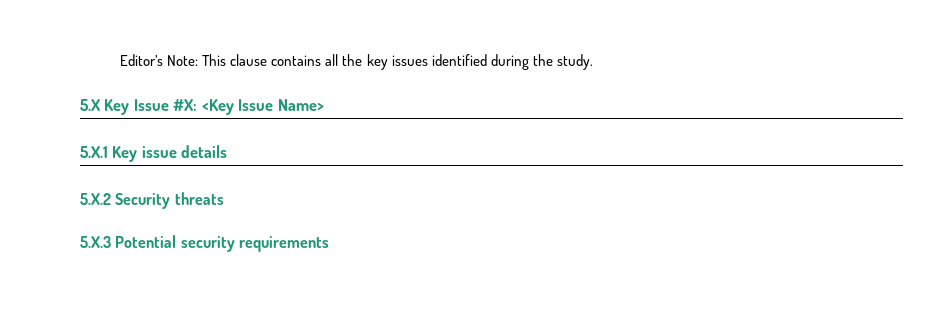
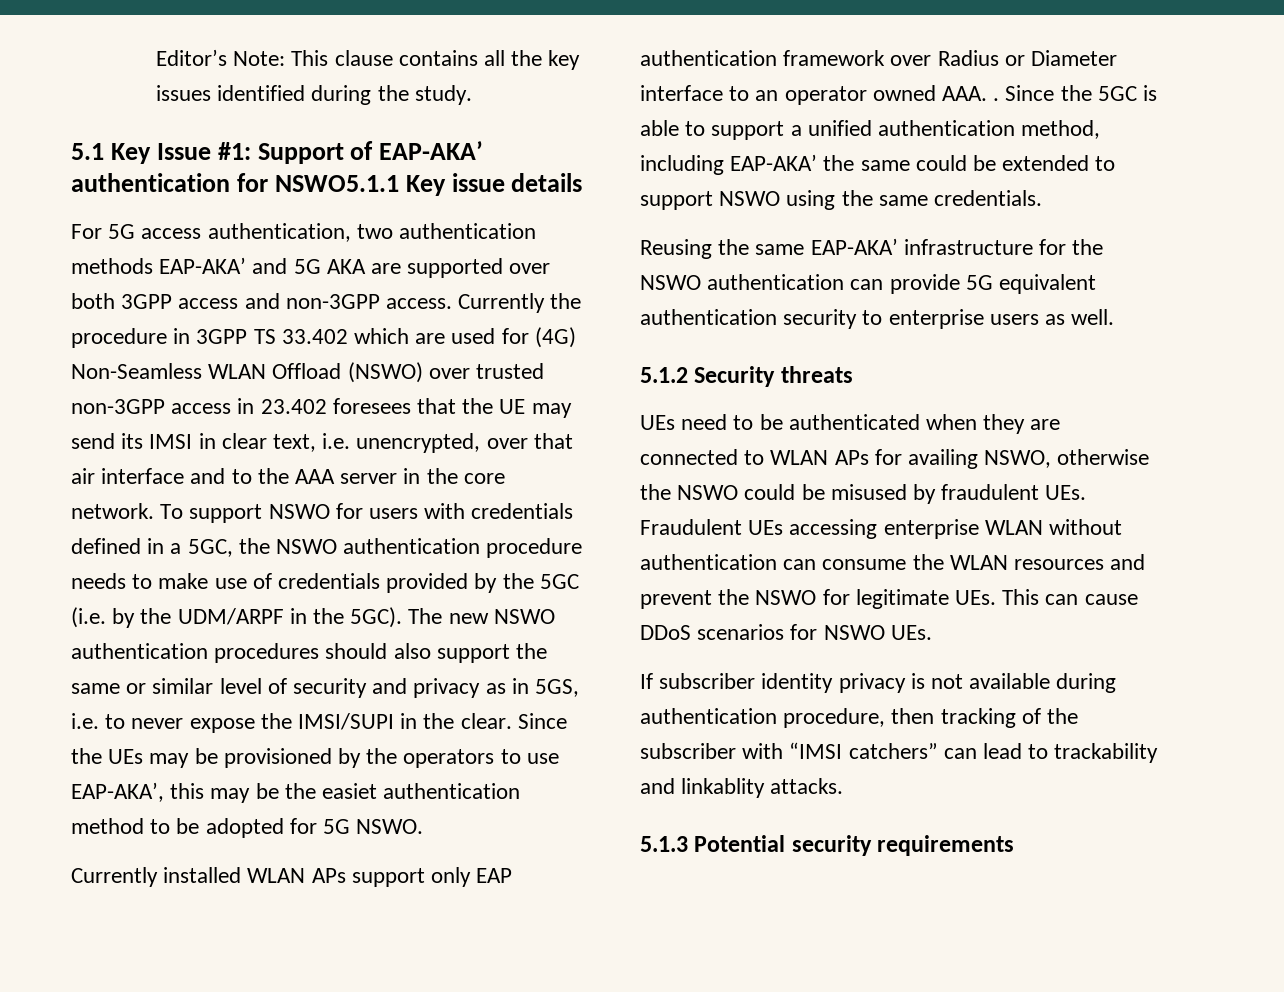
- 5.X Key Issue #X: <Key Issue Name>
- 5.X.1 Key issue details
- 5.X.2 Security threats
- 5.X.3 Potential security requirements
+ 5.1 Key Issue #1: Support of EAP-AKA’ authentication for NSWO5.1.1 Key issue details
+ For 5G access authentication, two authentication methods EAP-AKA’ and 5G AKA are supported over both 3GPP access and non-3GPP access. Currently the procedure in 3GPP TS 33.402 which are used for (4G) Non-Seamless WLAN Offload (NSWO) over trusted non-3GPP access in 23.402 foresees that the UE may send its IMSI in clear text, i.e. unencrypted, over that air interface and to the AAA server in the core network. To support NSWO for users with credentials defined in a 5GC, the NSWO authentication procedure needs to make use of credentials provided by the 5GC (i.e. by the UDM/ARPF in the 5GC). The new NSWO authentication procedures should also support the same or similar level of security and privacy as in 5GS, i.e. to never expose the IMSI/SUPI in the clear. Since the UEs may be provisioned by the operators to use EAP-AKA’, this may be the easiet authentication method to be adopted for 5G NSWO.
+ Currently installed WLAN APs support only EAP authentication framework over Radius or Diameter interface to an operator owned AAA. . Since the 5GC is able to support a unified authentication method, including EAP-AKA’ the same could be extended to support NSWO using the same credentials.
+ Reusing the same EAP-AKA’ infrastructure for the NSWO authentication can provide 5G equivalent authentication security to enterprise users as well.
+ 5.1.2 Security threats
+ UEs need to be authenticated when they are connected to WLAN APs for availing NSWO, otherwise the NSWO could be misused by fraudulent UEs. Fraudulent UEs accessing enterprise WLAN without authentication can consume the WLAN resources and prevent the NSWO for legitimate UEs. This can cause DDoS scenarios for NSWO UEs.
+ If subscriber identity privacy is not available during authentication procedure, then tracking of the subscriber with “IMSI catchers” can lead to trackability and linkablity attacks.
+ 5.1.3 Potential security requirements

